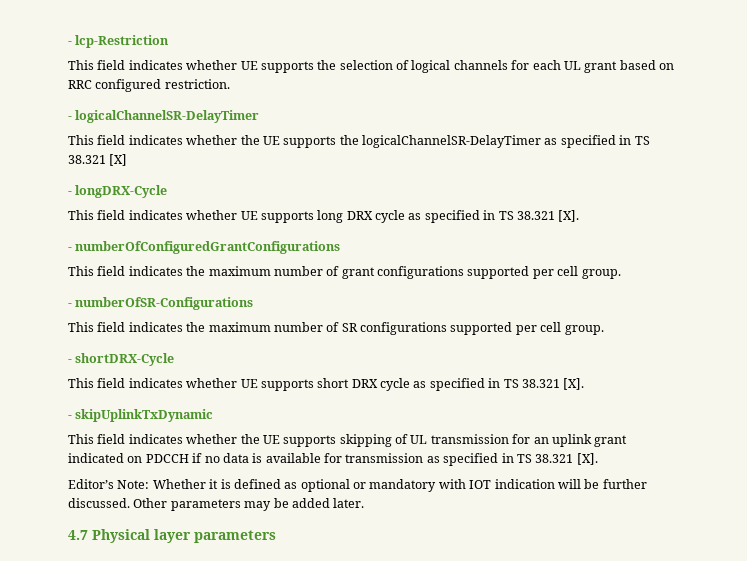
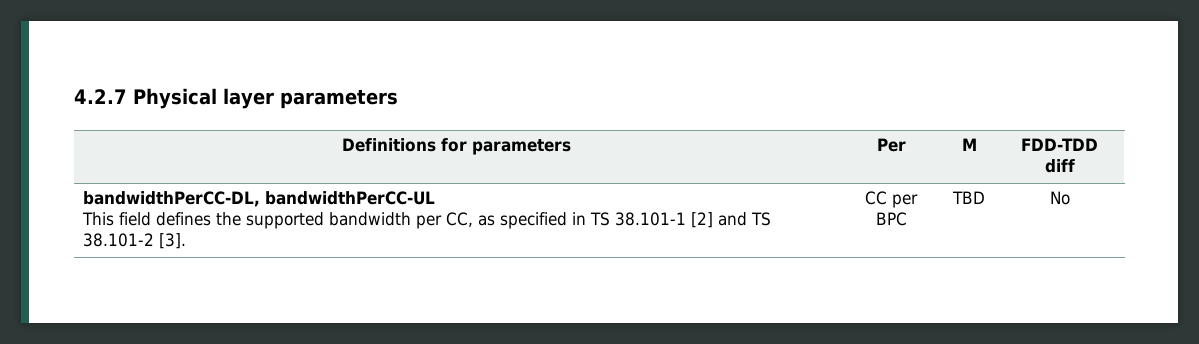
- - lcp-Restriction
- This field indicates whether UE supports the selection of logical channels for each UL grant based on RRC configured restriction.
- - logicalChannelSR-DelayTimer
- This field indicates whether the UE supports the logicalChannelSR-DelayTimer as specified in TS 38.321 [X]
- - longDRX-Cycle
- This field indicates whether UE supports long DRX cycle as specified in TS 38.321 [X].
- - numberOfConfiguredGrantConfigurations
- This field indicates the maximum number of grant configurations supported per cell group.
- - numberOfSR-Configurations
- This field indicates the maximum number of SR configurations supported per cell group.
- - shortDRX-Cycle
- This field indicates whether UE supports short DRX cycle as specified in TS 38.321 [X].
- - skipUplinkTxDynamic
- This field indicates whether the UE supports skipping of UL transmission for an uplink grant indicated on PDCCH if no data is available for transmission as specified in TS 38.321 [X].
- Editor’s Note: Whether it is defined as optional or mandatory with IOT indication will be further discussed. Other parameters may be added later.
- 4.7 Physical layer parameters
+ 4.2.7 Physical layer parameters
+ Definitions for parameters | Per | M | FDD-TDD diff
+ bandwidthPerCC-DL, bandwidthPerCC-UL
+ This field defines the supported bandwidth per CC, as specified in TS 38.101-1 [2] and TS 38.101-2 [3]. | CC per BPC | TBD | No

